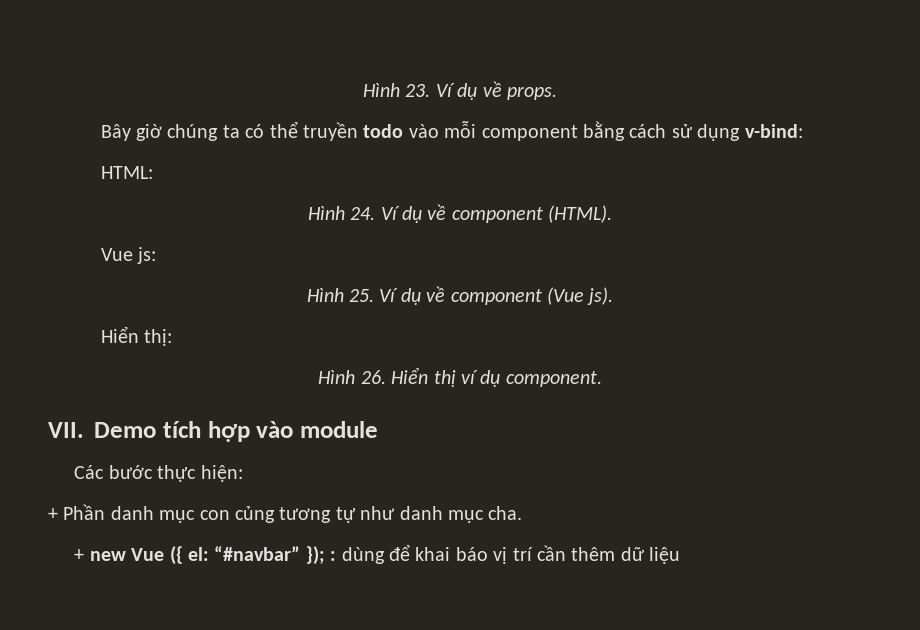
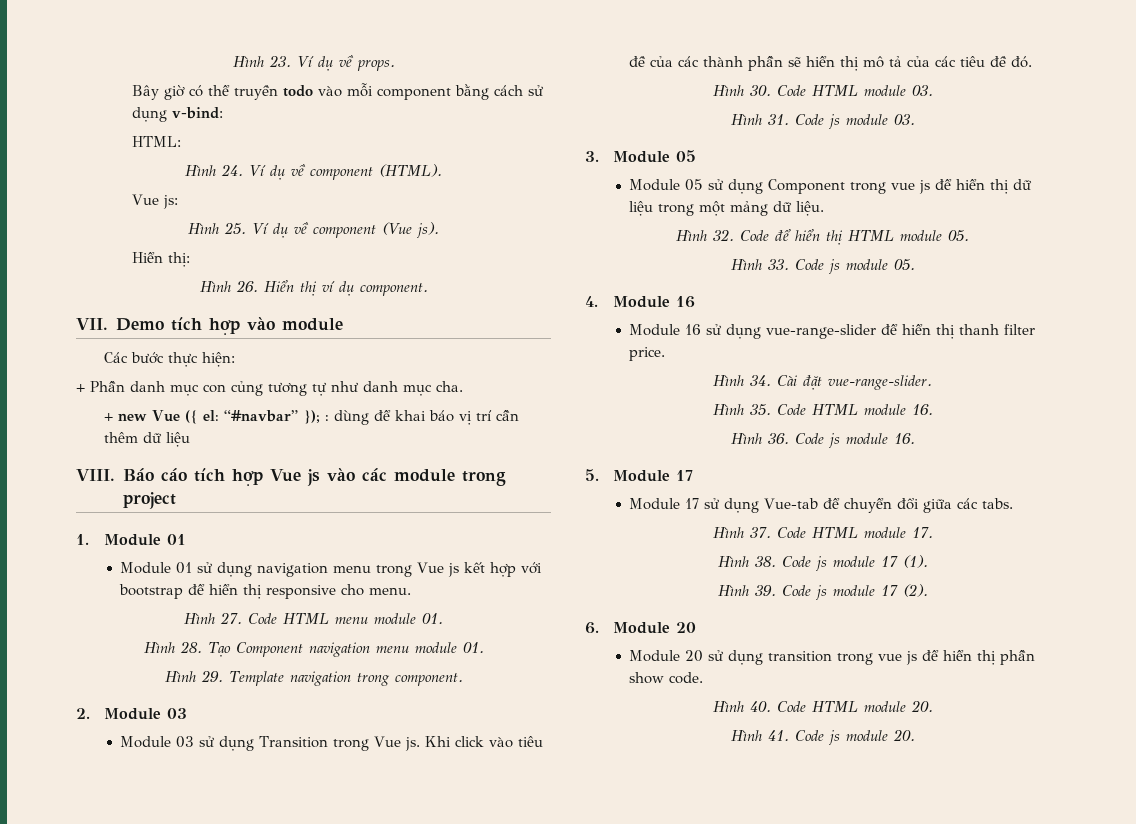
- Bây giờ chúng ta có thể truyền todo vào mỗi component bằng cách sử dụng v-bind:
+ Bây giờ có thể truyền todo vào mỗi component bằng cách sử dụng v-bind:
+ VIII. Báo cáo tích hợp Vue js vào các module trong project
+ 1. Module 01
+ Module 01 sử dụng navigation menu trong Vue js kết hợp với bootstrap để hiển thị responsive cho menu.
+ Hình 27. Code HTML menu module 01.
+ Hình 28. Tạo Component navigation menu module 01.
+ Hình 29. Template navigation trong component.
+ 2. Module 03
+ Module 03 sử dụng Transition trong Vue js. Khi click vào tiêu đề của các thành phần sẽ hiển thị mô tả của các tiêu đề đó.
+ Hình 30. Code HTML module 03.
+ Hình 31. Code js module 03.
+ 3. Module 05
+ Module 05 sử dụng Component trong vue js để hiển thị dữ liệu trong một mảng dữ liệu.
+ Hình 32. Code để hiển thị HTML module 05.
+ Hình 33. Code js module 05.
+ 4. Module 16
+ Module 16 sử dụng vue-range-slider để hiển thị thanh filter price.
+ Hình 34. Cài đặt vue-range-slider.
+ Hình 35. Code HTML module 16.
+ Hình 36. Code js module 16.
+ 5. Module 17
+ Module 17 sử dụng Vue-tab để chuyển đổi giữa các tabs.
+ Hình 37. Code HTML module 17.
+ Hình 38. Code js module 17 (1).
+ Hình 39. Code js module 17 (2).
+ 6. Module 20
+ Module 20 sử dụng transition trong vue js để hiển thị phần show code.
+ Hình 40. Code HTML module 20.
+ Hình 41. Code js module 20.

